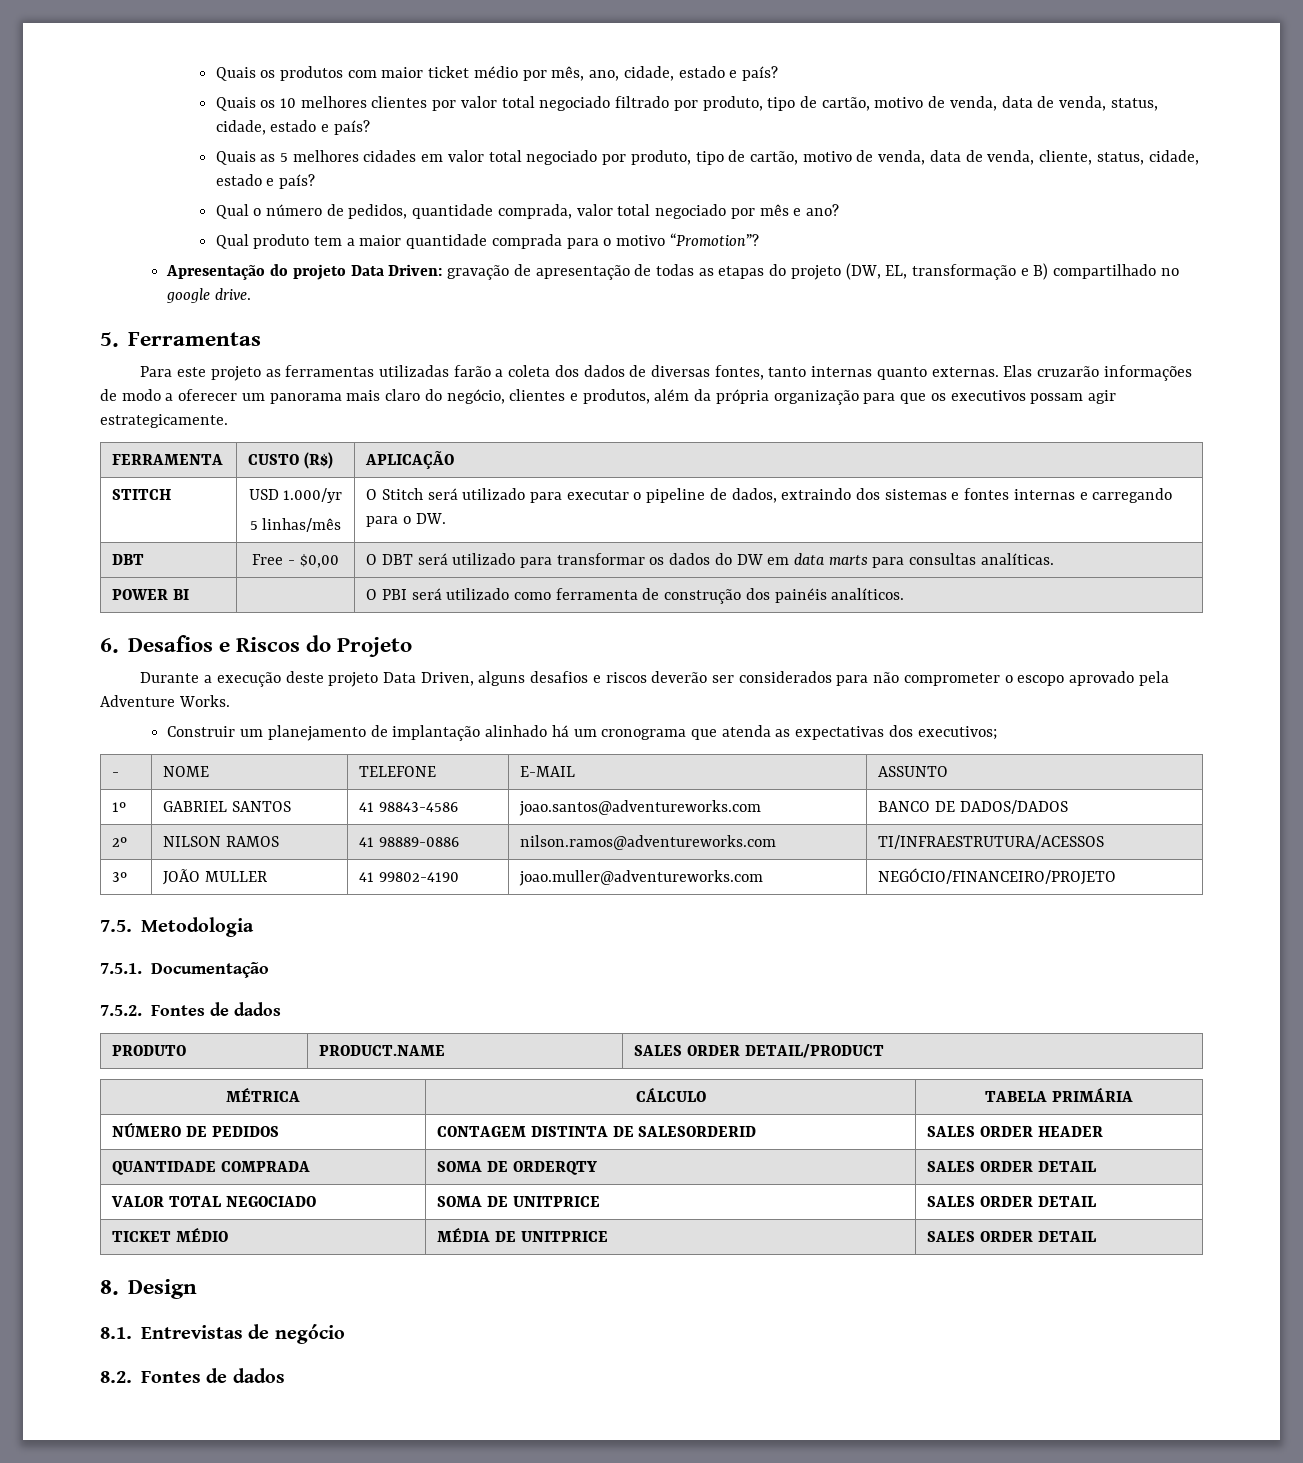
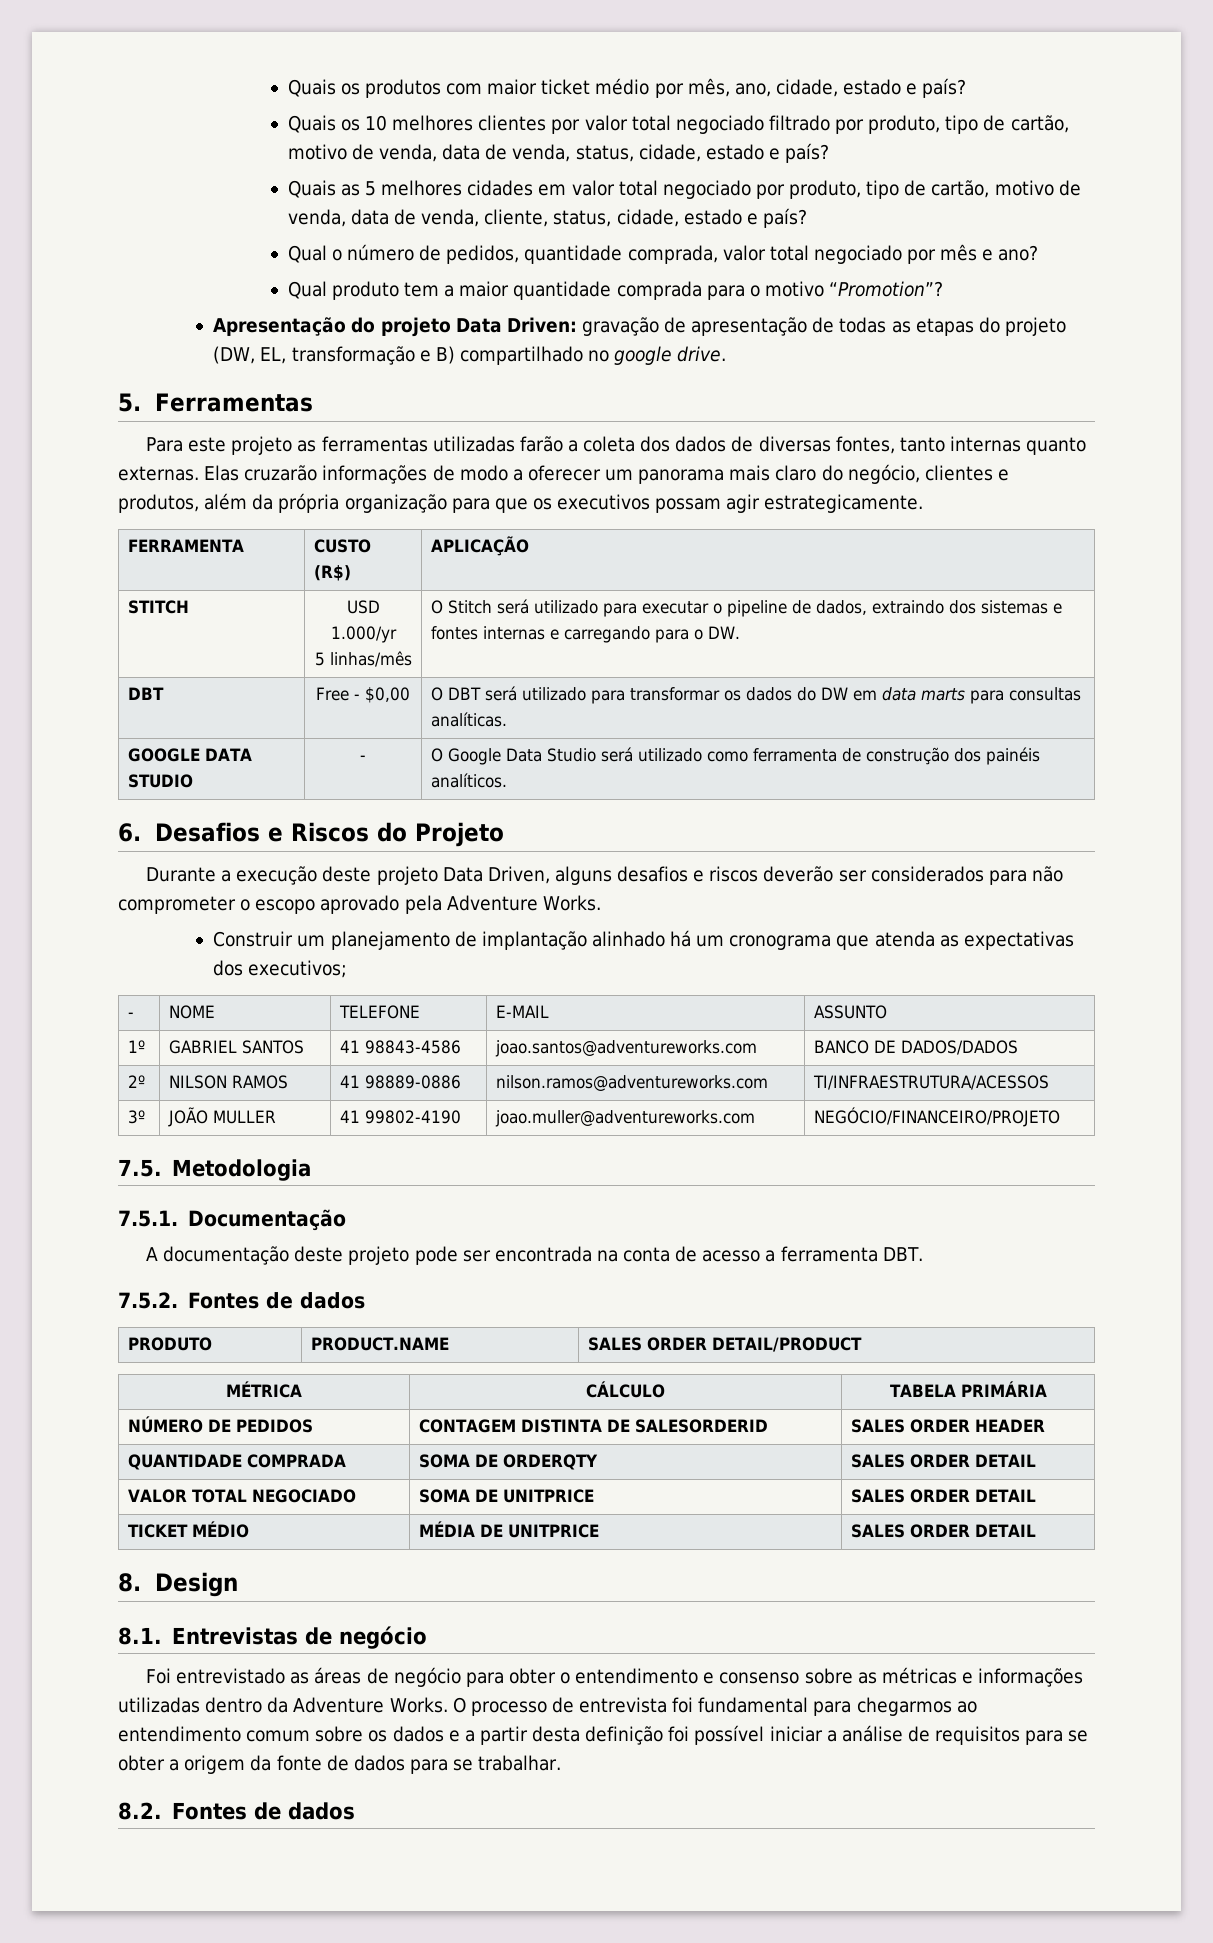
- POWER BI | | O PBI será utilizado como ferramenta de construção dos painéis analíticos.
+ GOOGLE DATA STUDIO | - | O Google Data Studio será utilizado como ferramenta de construção dos painéis analíticos.
+ A documentação deste projeto pode ser encontrada na conta de acesso a ferramenta DBT.
+ Foi entrevistado as áreas de negócio para obter o entendimento e consenso sobre as métricas e informações utilizadas dentro da Adventure Works. O processo de entrevista foi fundamental para chegarmos ao entendimento comum sobre os dados e a partir desta definição foi possível iniciar a análise de requisitos para se obter a origem da fonte de dados para se trabalhar.

